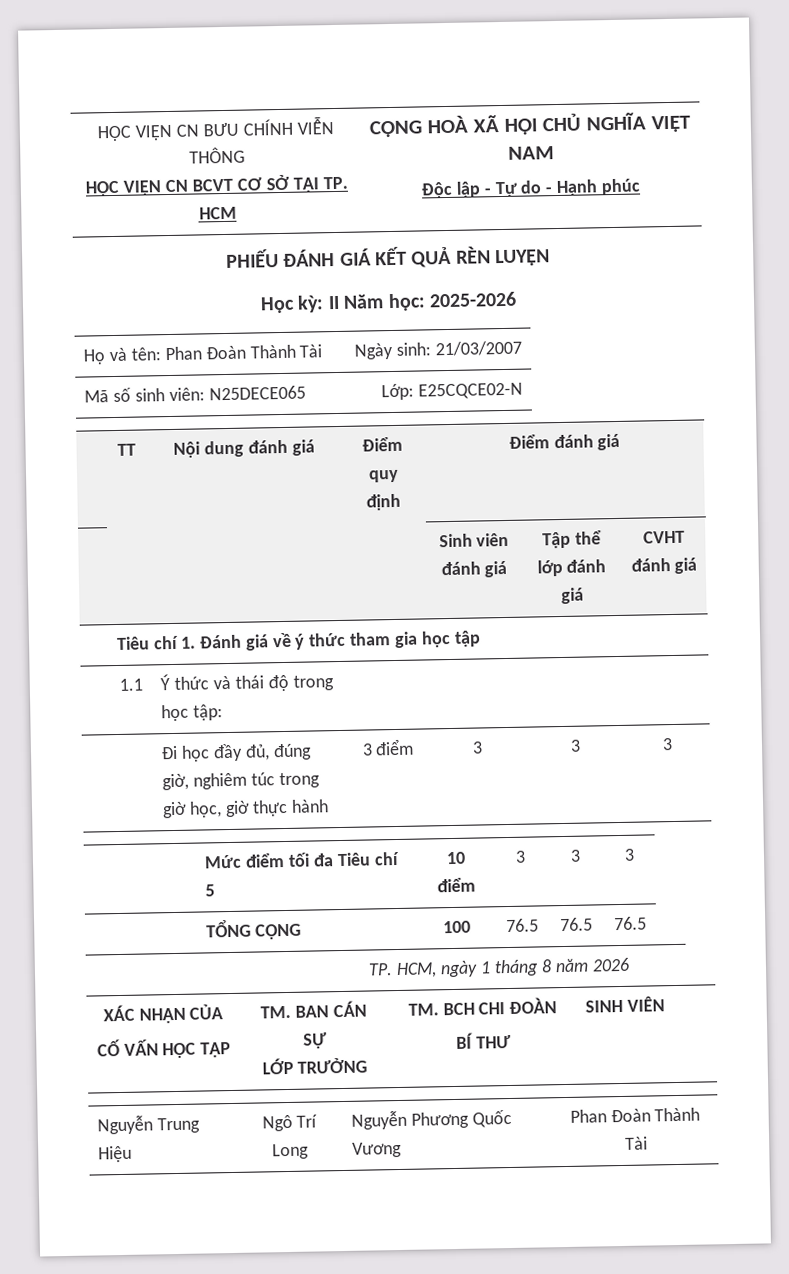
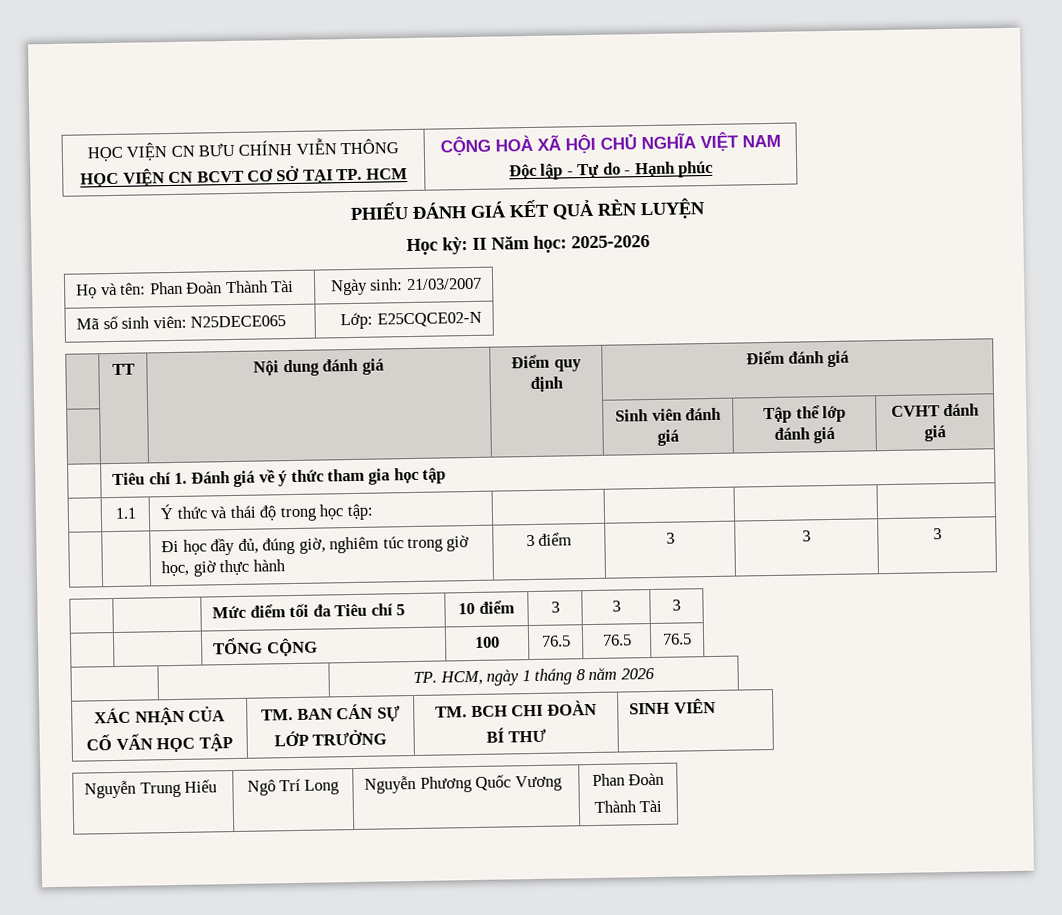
- Nguyễn Trung Hiệu | Ngô Trí Long | Nguyễn Phương Quốc Vương | Phan Đoàn Thành Tài
+ Nguyễn Trung Hiếu | Ngô Trí Long | Nguyễn Phương Quốc Vương | Phan Đoàn
+ Thành Tài

